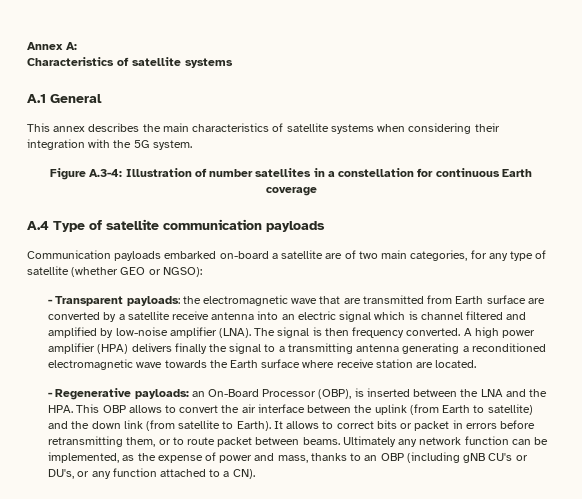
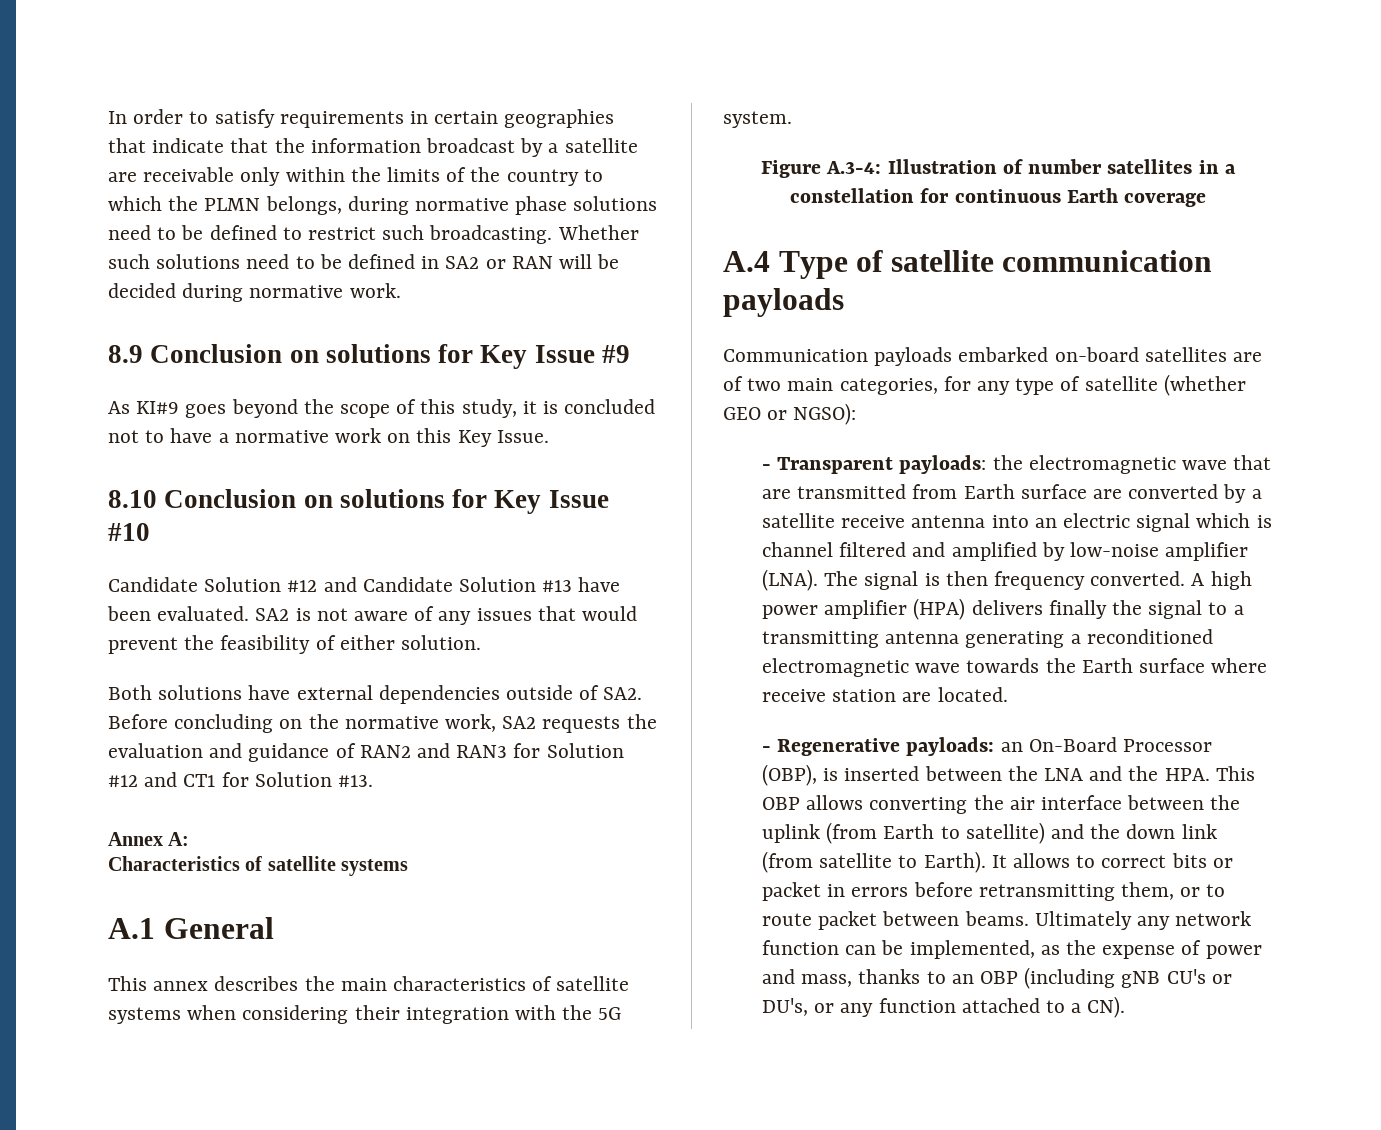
+ In order to satisfy requirements in certain geographies that indicate that the information broadcast by a satellite are receivable only within the limits of the country to which the PLMN belongs, during normative phase solutions need to be defined to restrict such broadcasting. Whether such solutions need to be defined in SA2 or RAN will be decided during normative work.
+ 8.9 Conclusion on solutions for Key Issue #9
+ As KI#9 goes beyond the scope of this study, it is concluded not to have a normative work on this Key Issue.
+ 8.10 Conclusion on solutions for Key Issue #10
+ Candidate Solution #12 and Candidate Solution #13 have been evaluated. SA2 is not aware of any issues that would prevent the feasibility of either solution.
+ Both solutions have external dependencies outside of SA2. Before concluding on the normative work, SA2 requests the evaluation and guidance of RAN2 and RAN3 for Solution #12 and CT1 for Solution #13.
- Communication payloads embarked on-board a satellite are of two main categories, for any type of satellite (whether GEO or NGSO):
+ Communication payloads embarked on-board satellites are of two main categories, for any type of satellite (whether GEO or NGSO):
- - Regenerative payloads: an On-Board Processor (OBP), is inserted between the LNA and the HPA. This OBP allows to convert the air interface between the uplink (from Earth to satellite) and the down link (from satellite to Earth).
+ - Regenerative payloads: an On-Board Processor (OBP), is inserted between the LNA and the HPA. This OBP allows converting the air interface between the uplink (from Earth to satellite) and the down link (from satellite to Earth).

